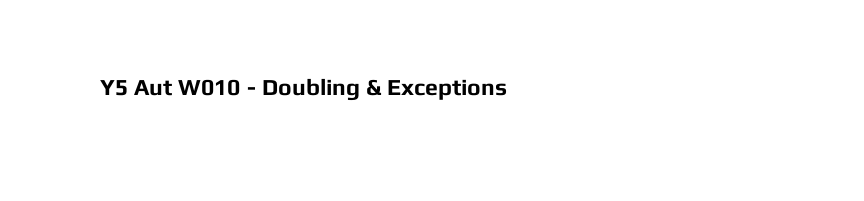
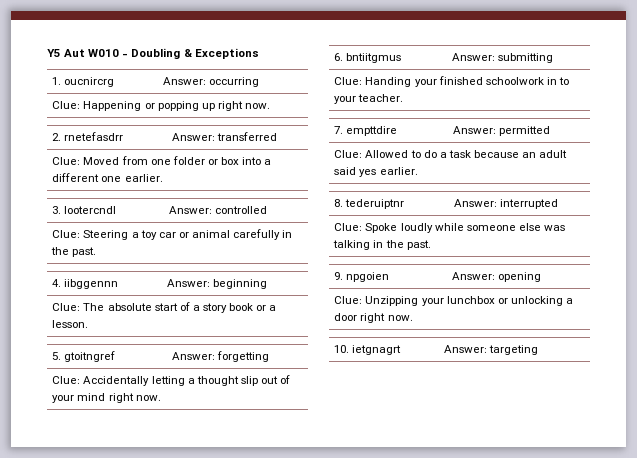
+ 1. oucnircrg | Answer: occurring
+ Clue: Happening or popping up right now.
+ 2. rnetefasdrr | Answer: transferred
+ Clue: Moved from one folder or box into a different one earlier.
+ 3. lootercndl | Answer: controlled
+ Clue: Steering a toy car or animal carefully in the past.
+ 4. iibggennn | Answer: beginning
+ Clue: The absolute start of a story book or a lesson.
+ 5. gtoitngref | Answer: forgetting
+ Clue: Accidentally letting a thought slip out of your mind right now.
+ 6. bntiitgmus | Answer: submitting
+ Clue: Handing your finished schoolwork in to your teacher.
+ 7. empttdire | Answer: permitted
+ Clue: Allowed to do a task because an adult said yes earlier.
+ 8. tederuiptnr | Answer: interrupted
+ Clue: Spoke loudly while someone else was talking in the past.
+ 9. npgoien | Answer: opening
+ Clue: Unzipping your lunchbox or unlocking a door right now.
+ 10. ietgnagrt | Answer: targeting

